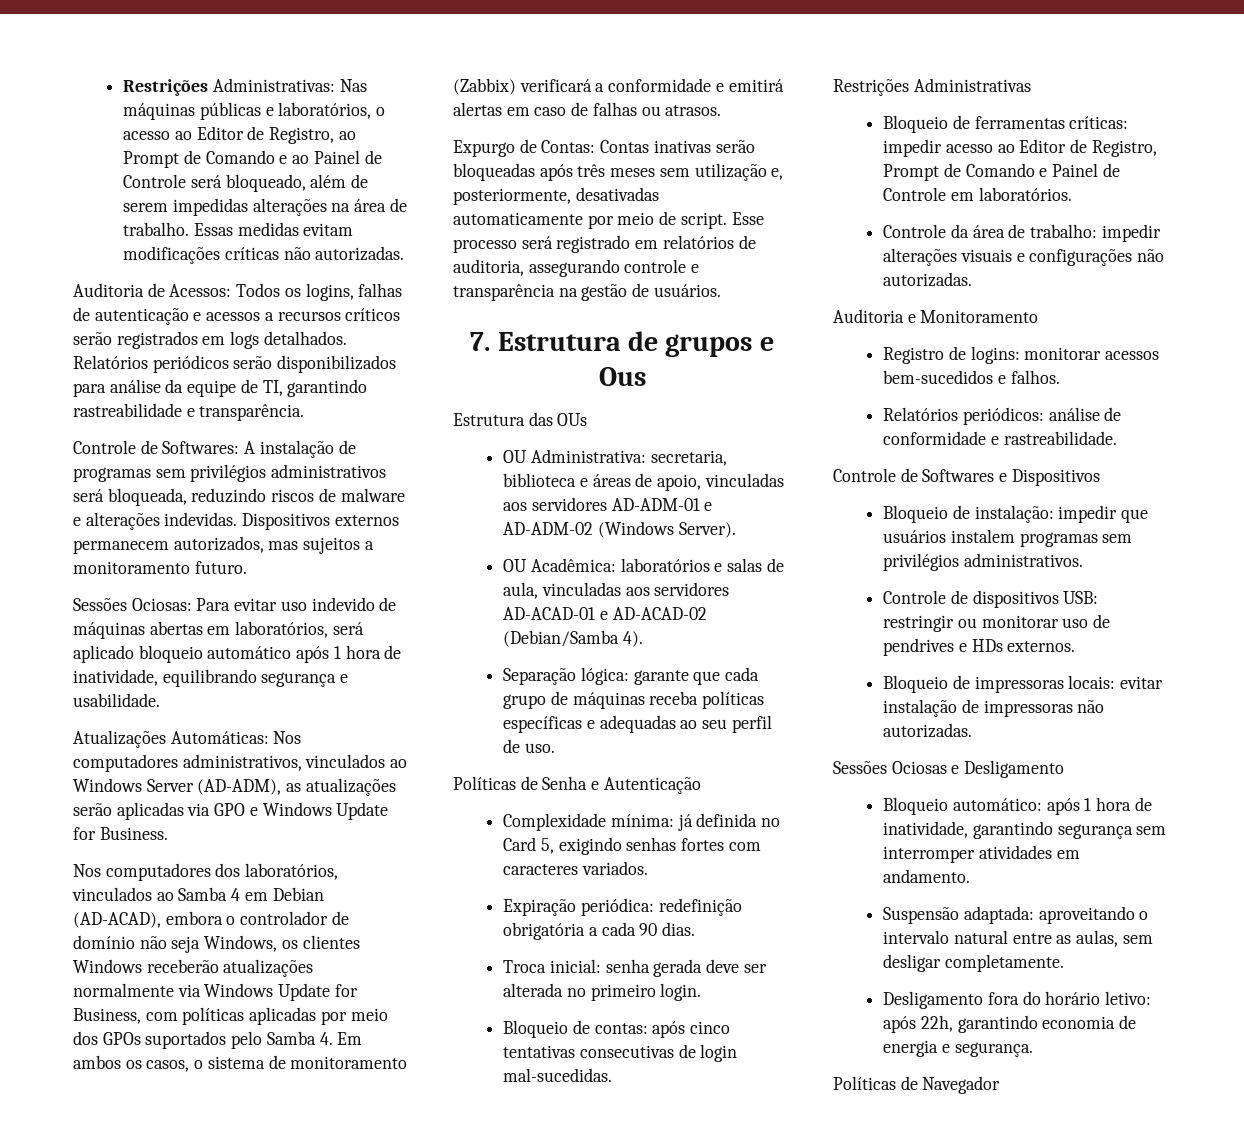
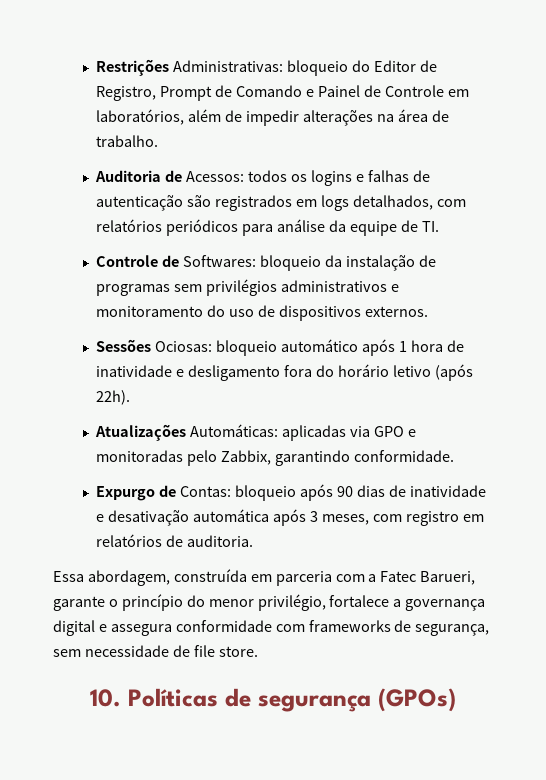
- Restrições Administrativas: Nas máquinas públicas e laboratórios, o acesso ao Editor de Registro, ao Prompt de Comando e ao Painel de Controle será bloqueado, além de serem impedidas alterações na área de trabalho. Essas medidas evitam modificações críticas não autorizadas.
- Auditoria de Acessos: Todos os logins, falhas de autenticação e acessos a recursos críticos serão registrados em logs detalhados. Relatórios periódicos serão disponibilizados para análise da equipe de TI, garantindo rastreabilidade e transparência.
- Controle de Softwares: A instalação de programas sem privilégios administrativos será bloqueada, reduzindo riscos de malware e alterações indevidas. Dispositivos externos permanecem autorizados, mas sujeitos a monitoramento futuro.
- Sessões Ociosas: Para evitar uso indevido de máquinas abertas em laboratórios, será aplicado bloqueio automático após 1 hora de inatividade, equilibrando segurança e usabilidade.
- Atualizações Automáticas: Nos computadores administrativos, vinculados ao Windows Server (AD-ADM), as atualizações serão aplicadas via GPO e Windows Update for Business.
- Nos computadores dos laboratórios, vinculados ao Samba 4 em Debian (AD-ACAD), embora o controlador de domínio não seja Windows, os clientes Windows receberão atualizações normalmente via Windows Update for Business, com políticas aplicadas por meio dos GPOs suportados pelo Samba 4. Em ambos os casos, o sistema de monitoramento (Zabbix) verificará a conformidade e emitirá alertas em caso de falhas ou atrasos.
- Expurgo de Contas: Contas inativas serão bloqueadas após três meses sem utilização e, posteriormente, desativadas automaticamente por meio de script. Esse processo será registrado em relatórios de auditoria, assegurando controle e transparência na gestão de usuários.
- 7. Estrutura de grupos e Ous
- Estrutura das OUs
- OU Administrativa: secretaria, biblioteca e áreas de apoio, vinculadas aos servidores AD-ADM-01 e AD-ADM-02 (Windows Server).
- OU Acadêmica: laboratórios e salas de aula, vinculadas aos servidores AD-ACAD-01 e AD-ACAD-02 (Debian/Samba 4).
- Separação lógica: garante que cada grupo de máquinas receba políticas específicas e adequadas ao seu perfil de uso.
- Políticas de Senha e Autenticação
- Complexidade mínima: já definida no Card 5, exigindo senhas fortes com caracteres variados.
- Expiração periódica: redefinição obrigatória a cada 90 dias.
- Troca inicial: senha gerada deve ser alterada no primeiro login.
- Bloqueio de contas: após cinco tentativas consecutivas de login mal-sucedidas.
- Restrições Administrativas
- Bloqueio de ferramentas críticas: impedir acesso ao Editor de Registro, Prompt de Comando e Painel de Controle em laboratórios.
- Controle da área de trabalho: impedir alterações visuais e configurações não autorizadas.
- Auditoria e Monitoramento
- Registro de logins: monitorar acessos bem-sucedidos e falhos.
- Relatórios periódicos: análise de conformidade e rastreabilidade.
- Controle de Softwares e Dispositivos
- Bloqueio de instalação: impedir que usuários instalem programas sem privilégios administrativos.
- Controle de dispositivos USB: restringir ou monitorar uso de pendrives e HDs externos.
- Bloqueio de impressoras locais: evitar instalação de impressoras não autorizadas.
- Sessões Ociosas e Desligamento
- Bloqueio automático: após 1 hora de inatividade, garantindo segurança sem interromper atividades em andamento.
- Suspensão adaptada: aproveitando o intervalo natural entre as aulas, sem desligar completamente.
- Desligamento fora do horário letivo: após 22h, garantindo economia de energia e segurança.
- Políticas de Navegador
+ Restrições Administrativas: bloqueio do Editor de Registro, Prompt de Comando e Painel de Controle em laboratórios, além de impedir alterações na área de trabalho.
+ Auditoria de Acessos: todos os logins e falhas de autenticação são registrados em logs detalhados, com relatórios periódicos para análise da equipe de TI.
+ Controle de Softwares: bloqueio da instalação de programas sem privilégios administrativos e monitoramento do uso de dispositivos externos.
+ Sessões Ociosas: bloqueio automático após 1 hora de inatividade e desligamento fora do horário letivo (após 22h).
+ Atualizações Automáticas: aplicadas via GPO e monitoradas pelo Zabbix, garantindo conformidade.
+ Expurgo de Contas: bloqueio após 90 dias de inatividade e desativação automática após 3 meses, com registro em relatórios de auditoria.
+ Essa abordagem, construída em parceria com a Fatec Barueri, garante o princípio do menor privilégio, fortalece a governança digital e assegura conformidade com frameworks de segurança, sem necessidade de file store.
+ 10. Políticas de segurança (GPOs)

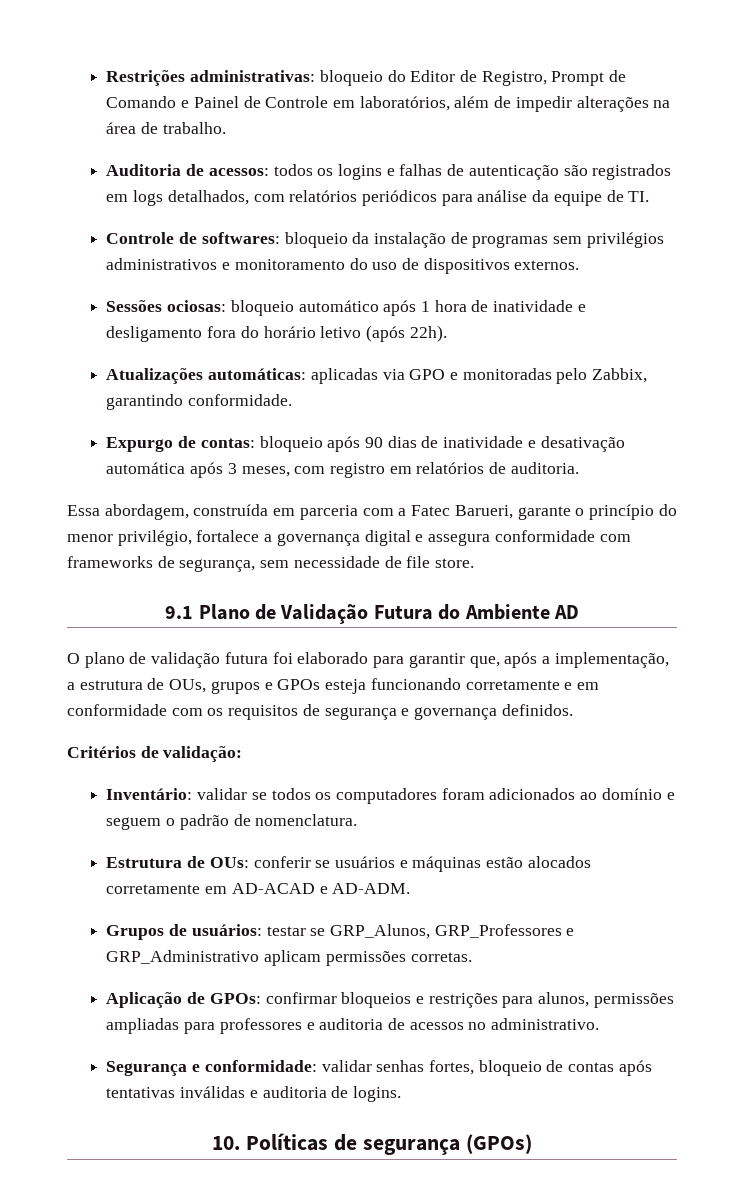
- Restrições Administrativas: bloqueio do Editor de Registro, Prompt de Comando e Painel de Controle em laboratórios, além de impedir alterações na área de trabalho.
+ Restrições administrativas: bloqueio do Editor de Registro, Prompt de Comando e Painel de Controle em laboratórios, além de impedir alterações na área de trabalho.
- Auditoria de Acessos: todos os logins e falhas de autenticação são registrados em logs detalhados, com relatórios periódicos para análise da equipe de TI.
+ Auditoria de acessos: todos os logins e falhas de autenticação são registrados em logs detalhados, com relatórios periódicos para análise da equipe de TI.
- Controle de Softwares: bloqueio da instalação de programas sem privilégios administrativos e monitoramento do uso de dispositivos externos.
+ Controle de softwares: bloqueio da instalação de programas sem privilégios administrativos e monitoramento do uso de dispositivos externos.
- Sessões Ociosas: bloqueio automático após 1 hora de inatividade e desligamento fora do horário letivo (após 22h).
+ Sessões ociosas: bloqueio automático após 1 hora de inatividade e desligamento fora do horário letivo (após 22h).
- Atualizações Automáticas: aplicadas via GPO e monitoradas pelo Zabbix, garantindo conformidade.
+ Atualizações automáticas: aplicadas via GPO e monitoradas pelo Zabbix, garantindo conformidade.
- Expurgo de Contas: bloqueio após 90 dias de inatividade e desativação automática após 3 meses, com registro em relatórios de auditoria.
+ Expurgo de contas: bloqueio após 90 dias de inatividade e desativação automática após 3 meses, com registro em relatórios de auditoria.
+ 9.1 Plano de Validação Futura do Ambiente AD
+ O plano de validação futura foi elaborado para garantir que, após a implementação, a estrutura de OUs, grupos e GPOs esteja funcionando corretamente e em conformidade com os requisitos de segurança e governança definidos.
+ Critérios de validação:
+ Inventário: validar se todos os computadores foram adicionados ao domínio e seguem o padrão de nomenclatura.
+ Estrutura de OUs: conferir se usuários e máquinas estão alocados corretamente em AD-ACAD e AD-ADM.
+ Grupos de usuários: testar se GRP_Alunos, GRP_Professores e GRP_Administrativo aplicam permissões corretas.
+ Aplicação de GPOs: confirmar bloqueios e restrições para alunos, permissões ampliadas para professores e auditoria de acessos no administrativo.
+ Segurança e conformidade: validar senhas fortes, bloqueio de contas após tentativas inválidas e auditoria de logins.

